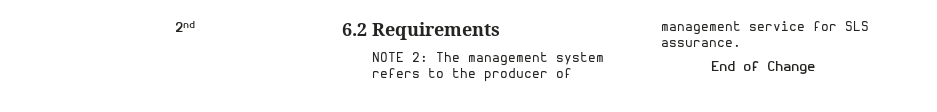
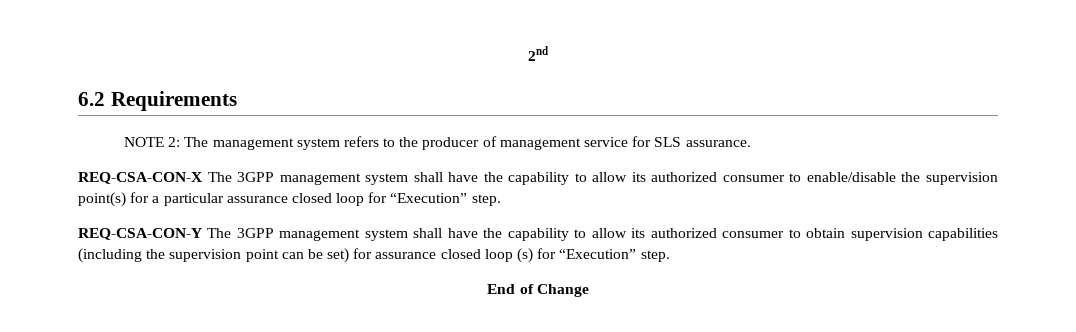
+ REQ-CSA-CON-X The 3GPP management system shall have the capability to allow its authorized consumer to enable/disable the supervision point(s) for a particular assurance closed loop for “Execution” step.
+ REQ-CSA-CON-Y The 3GPP management system shall have the capability to allow its authorized consumer to obtain supervision capabilities (including the supervision point can be set) for assurance closed loop (s) for “Execution” step.

